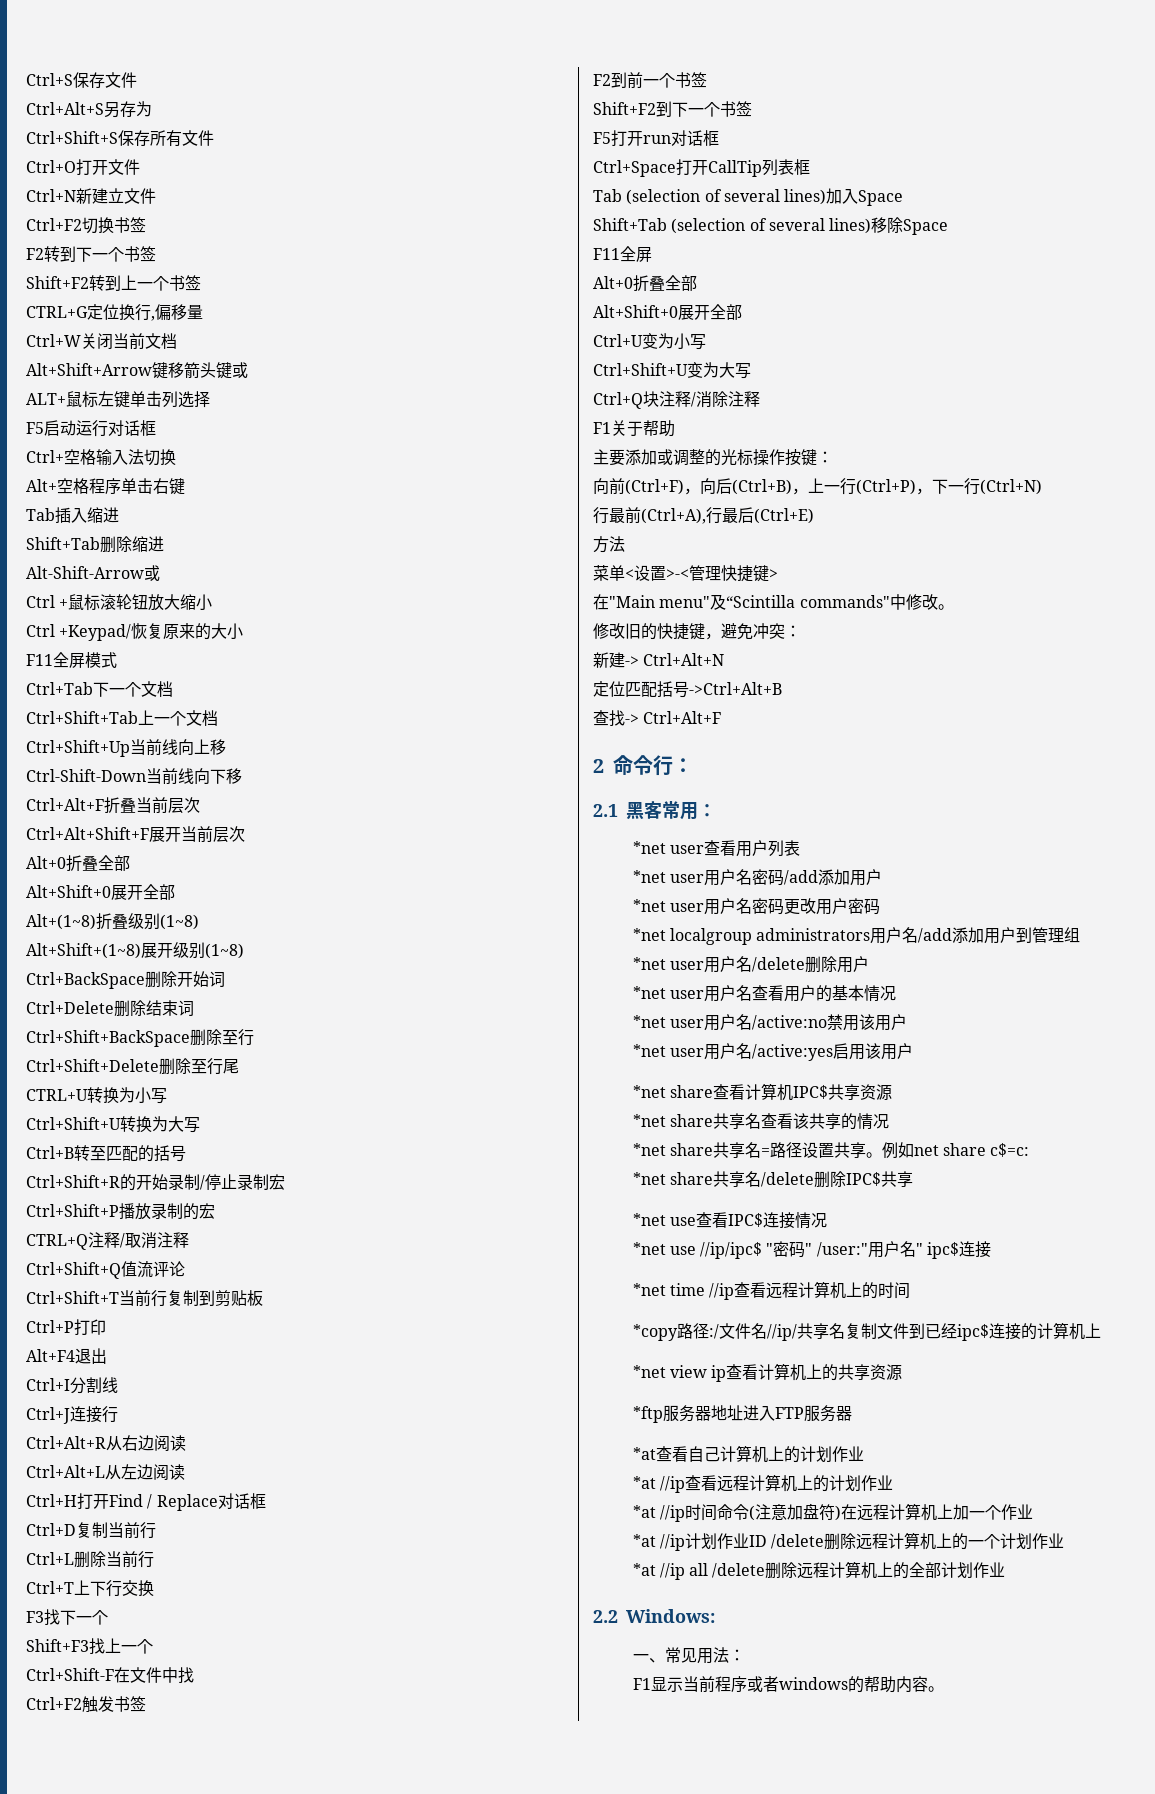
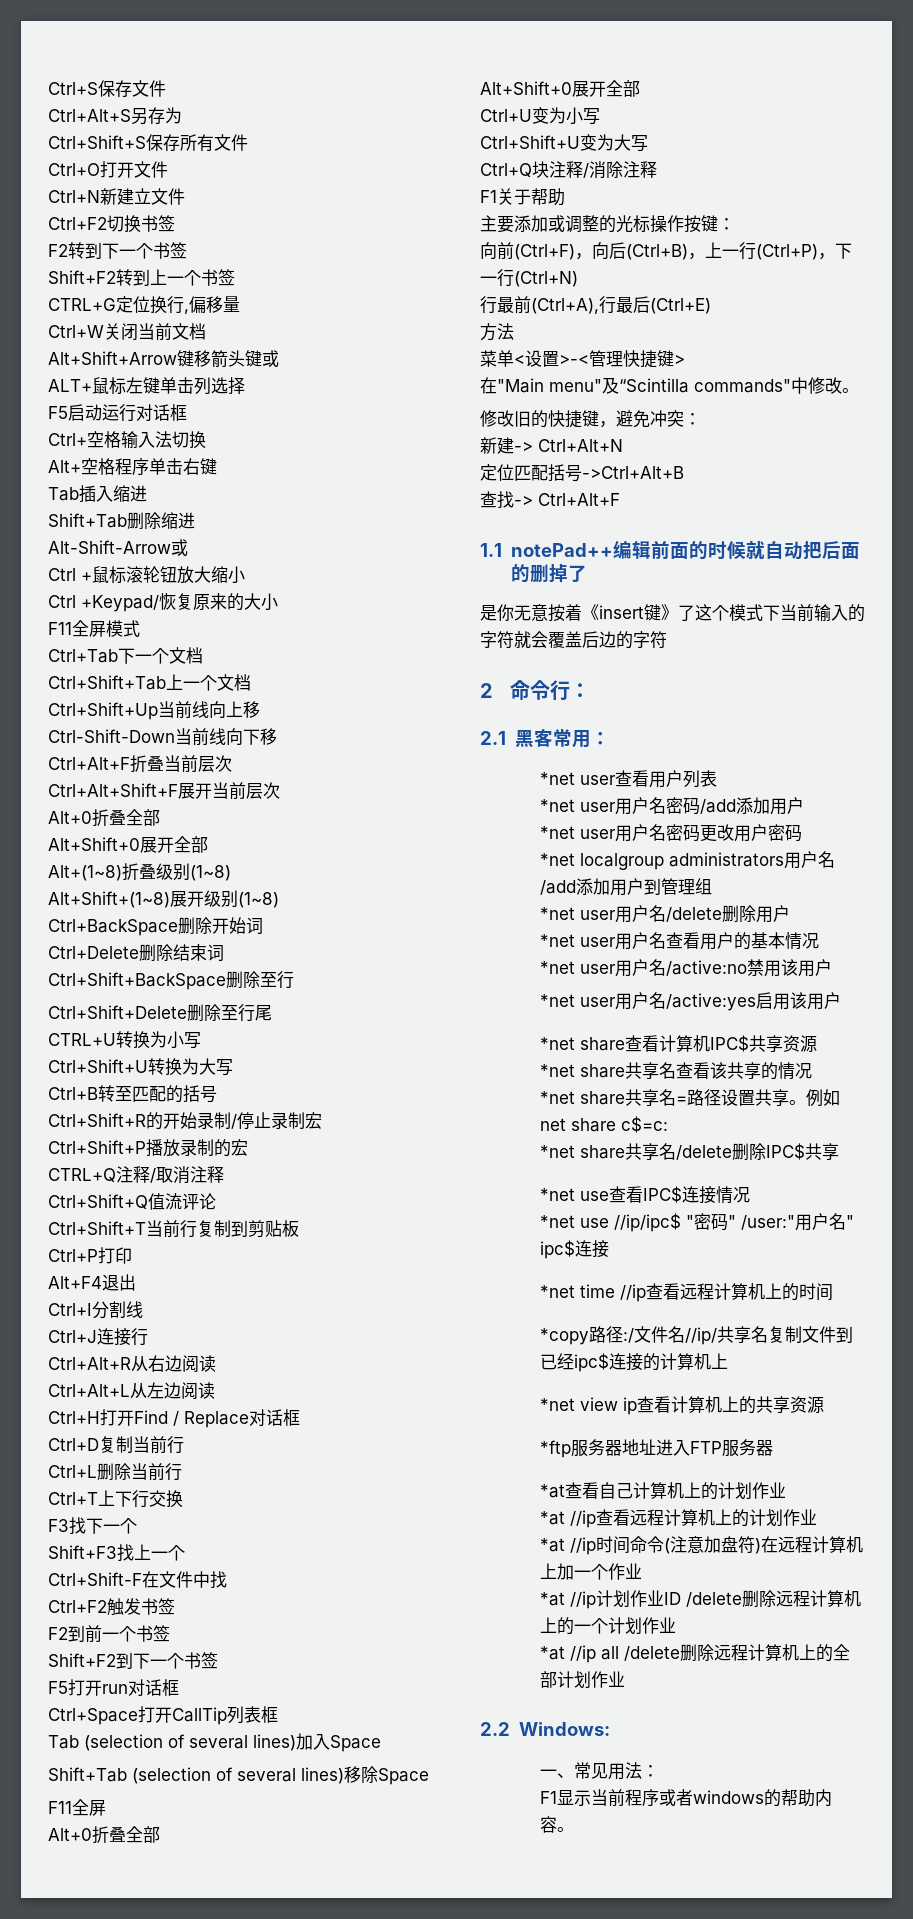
+ 1.1 notePad++编辑前面的时候就自动把后面的删掉了
+ 是你无意按着《insert键》了这个模式下当前输入的字符就会覆盖后边的字符

